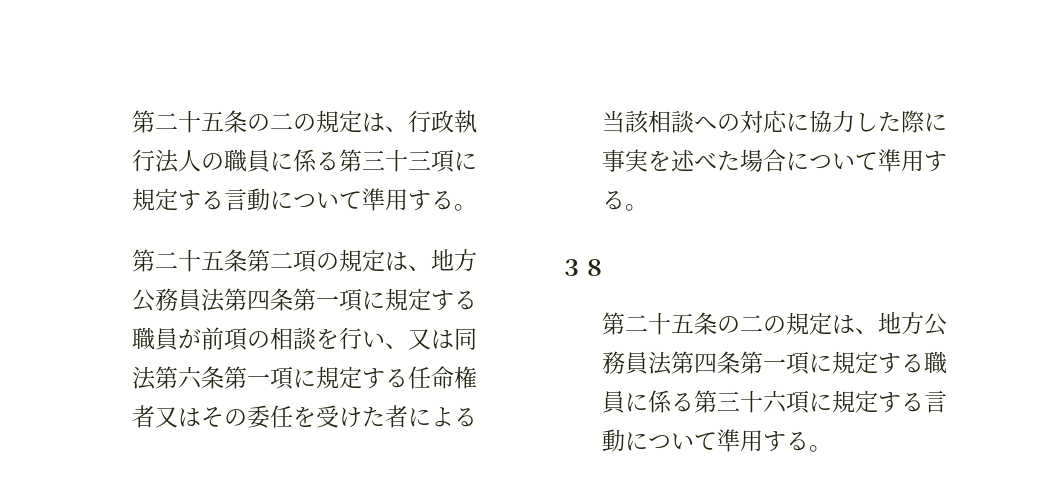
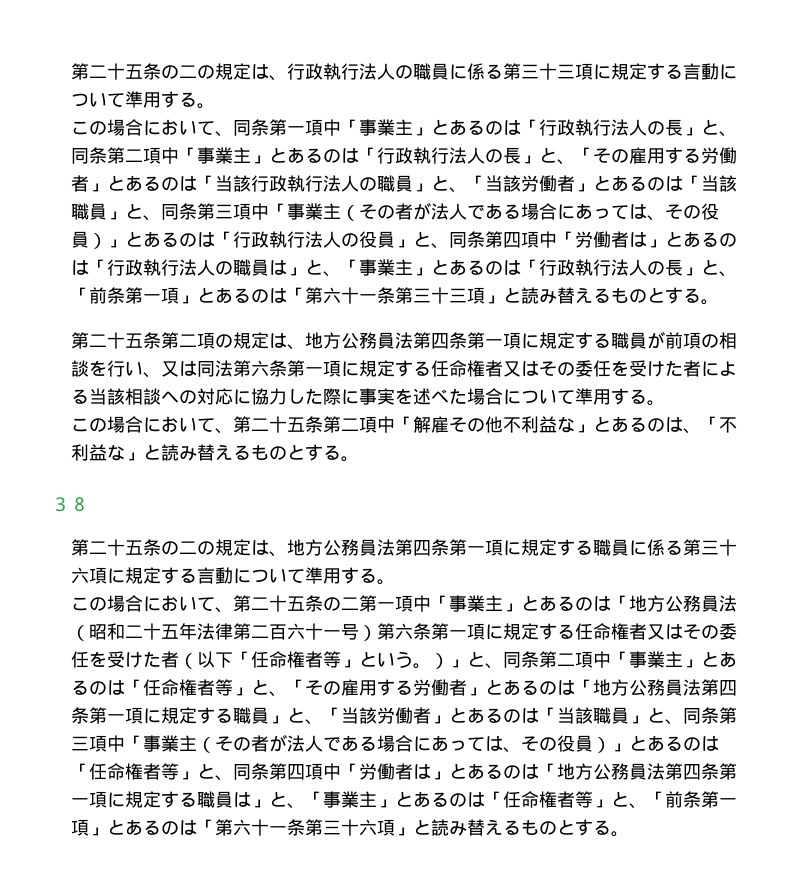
+ この場合において、同条第一項中「事業主」とあるのは「行政執行法人の長」と、同条第二項中「事業主」とあるのは「行政執行法人の長」と、「その雇用する労働者」とあるのは「当該行政執行法人の職員」と、「当該労働者」とあるのは「当該職員」と、同条第三項中「事業主（その者が法人である場合にあっては、その役員）」とあるのは「行政執行法人の役員」と、同条第四項中「労働者は」とあるのは「行政執行法人の職員は」と、「事業主」とあるのは「行政執行法人の長」と、「前条第一項」とあるのは「第六十一条第三十三項」と読み替えるものとする。
+ この場合において、第二十五条第二項中「解雇その他不利益な」とあるのは、「不利益な」と読み替えるものとする。
+ この場合において、第二十五条の二第一項中「事業主」とあるのは「地方公務員法（昭和二十五年法律第二百六十一号）第六条第一項に規定する任命権者又はその委任を受けた者（以下「任命権者等」という。）」と、同条第二項中「事業主」とあるのは「任命権者等」と、「その雇用する労働者」とあるのは「地方公務員法第四条第一項に規定する職員」と、「当該労働者」とあるのは「当該職員」と、同条第三項中「事業主（その者が法人である場合にあっては、その役員）」とあるのは「任命権者等」と、同条第四項中「労働者は」とあるのは「地方公務員法第四条第一項に規定する職員は」と、「事業主」とあるのは「任命権者等」と、「前条第一項」とあるのは「第六十一条第三十六項」と読み替えるものとする。

